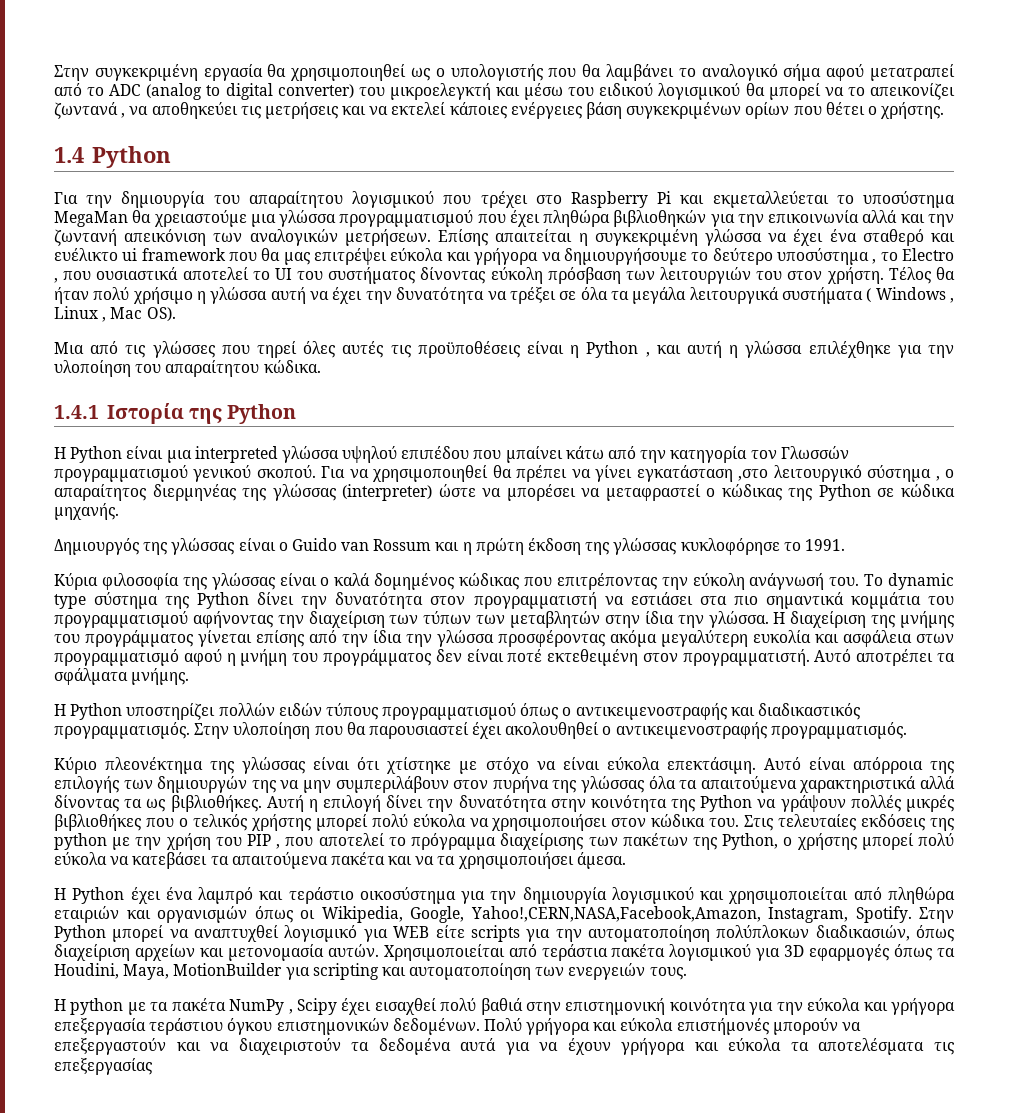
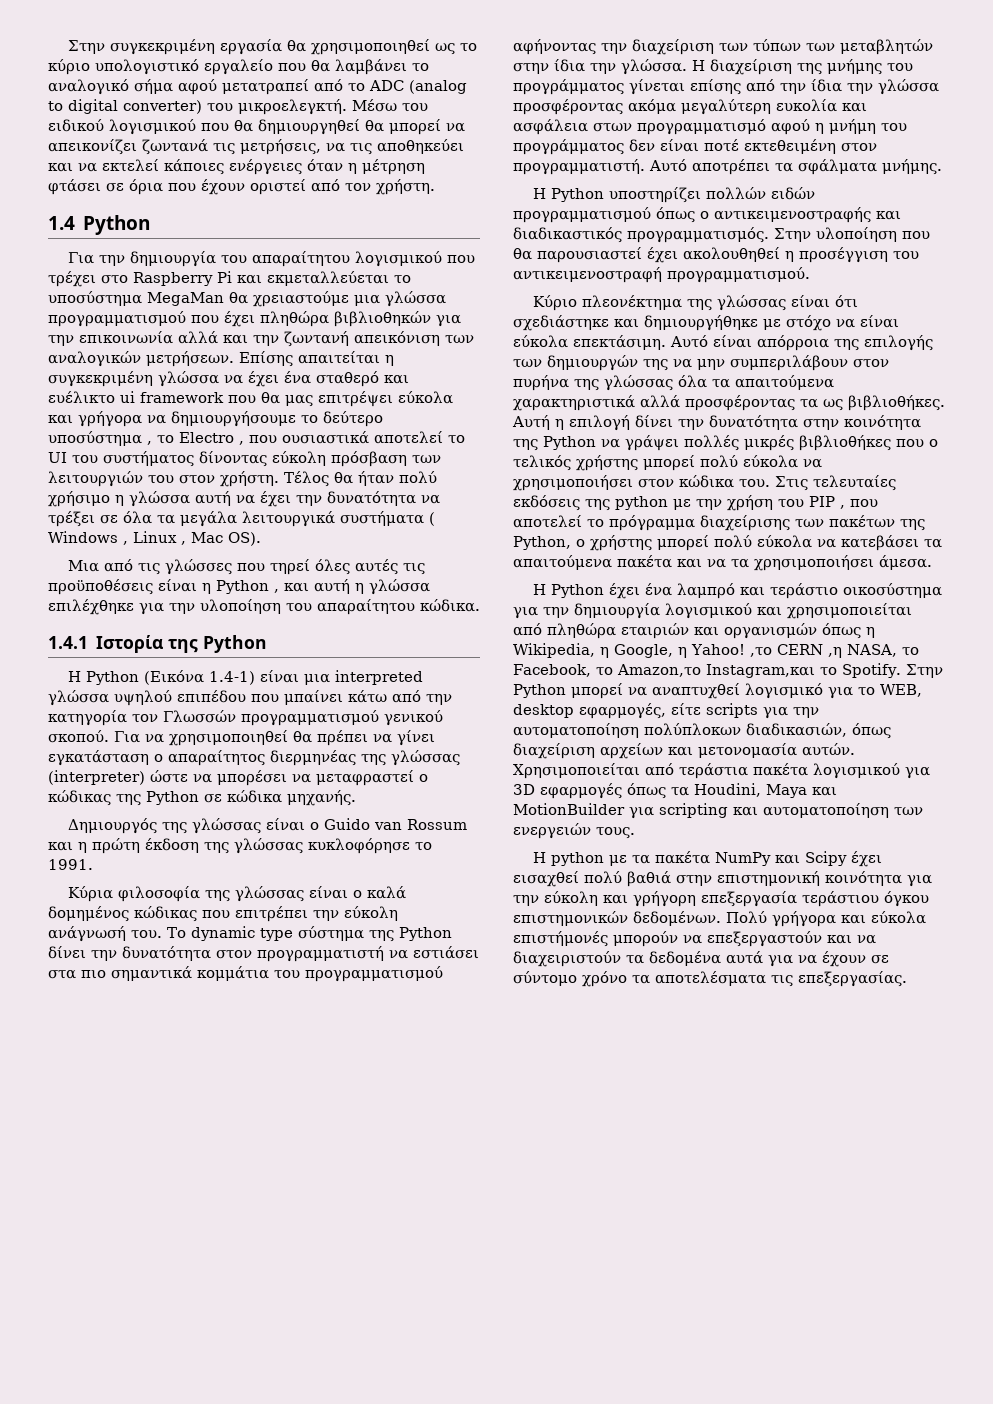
- Στην συγκεκριμένη εργασία θα χρησιμοποιηθεί ως ο υπολογιστής που θα λαμβάνει το αναλογικό σήμα αφού μετατραπεί από το ADC (analog to digital converter) του μικροελεγκτή και μέσω του ειδικού λογισμικού θα μπορεί να το απεικονίζει ζωντανά , να αποθηκεύει τις μετρήσεις και να εκτελεί κάποιες ενέργειες βάση συγκεκριμένων ορίων που θέτει ο χρήστης.
+ Στην συγκεκριμένη εργασία θα χρησιμοποιηθεί ως το κύριο υπολογιστικό εργαλείο που θα λαμβάνει το αναλογικό σήμα αφού μετατραπεί από το ADC (analog to digital converter) του μικροελεγκτή. Μέσω του ειδικού λογισμικού που θα δημιουργηθεί θα μπορεί να απεικονίζει ζωντανά τις μετρήσεις, να τις αποθηκεύει και να εκτελεί κάποιες ενέργειες όταν η μέτρηση φτάσει σε όρια που έχουν οριστεί από τον χρήστη.
- H Python είναι μια interpreted γλώσσα υψηλού επιπέδου που μπαίνει κάτω από την κατηγορία τον Γλωσσών προγραμματισμού γενικού σκοπού.
+ H Python (Εικόνα 1.4-1) είναι μια interpreted γλώσσα υψηλού επιπέδου που μπαίνει κάτω από την κατηγορία τον Γλωσσών προγραμματισμού γενικού σκοπού.
- Για να χρησιμοποιηθεί θα πρέπει να γίνει εγκατάσταση ,στο λειτουργικό σύστημα , ο απαραίτητος διερμηνέας της γλώσσας (interpreter) ώστε να μπορέσει να μεταφραστεί ο κώδικας της Python σε κώδικα μηχανής.
+ Για να χρησιμοποιηθεί θα πρέπει να γίνει εγκατάσταση ο απαραίτητος διερμηνέας της γλώσσας (interpreter) ώστε να μπορέσει να μεταφραστεί ο κώδικας της Python σε κώδικα μηχανής.
- Κύρια φιλοσοφία της γλώσσας είναι ο καλά δομημένος κώδικας που επιτρέποντας την εύκολη ανάγνωσή του.
+ Κύρια φιλοσοφία της γλώσσας είναι ο καλά δομημένος κώδικας που επιτρέπει την εύκολη ανάγνωσή του.
- Η Python υποστηρίζει πολλών ειδών τύπους προγραμματισμού όπως ο αντικειμενοστραφής και διαδικαστικός προγραμματισμός.
+ Η Python υποστηρίζει πολλών ειδών προγραμματισμού όπως ο αντικειμενοστραφής και διαδικαστικός προγραμματισμός.
- Στην υλοποίηση που θα παρουσιαστεί έχει ακολουθηθεί ο αντικειμενοστραφής προγραμματισμός.
+ Στην υλοποίηση που θα παρουσιαστεί έχει ακολουθηθεί η προσέγγιση του αντικειμενοστραφή προγραμματισμού.
- Κύριο πλεονέκτημα της γλώσσας είναι ότι χτίστηκε με στόχο να είναι εύκολα επεκτάσιμη.
+ Κύριο πλεονέκτημα της γλώσσας είναι ότι σχεδιάστηκε και δημιουργήθηκε με στόχο να είναι εύκολα επεκτάσιμη.
- Αυτό είναι απόρροια της επιλογής των δημιουργών της να μην συμπεριλάβουν στον πυρήνα της γλώσσας όλα τα απαιτούμενα χαρακτηριστικά αλλά δίνοντας τα ως βιβλιοθήκες.
+ Αυτό είναι απόρροια της επιλογής των δημιουργών της να μην συμπεριλάβουν στον πυρήνα της γλώσσας όλα τα απαιτούμενα χαρακτηριστικά αλλά προσφέροντας τα ως βιβλιοθήκες.
- Αυτή η επιλογή δίνει την δυνατότητα στην κοινότητα της Python να γράψουν πολλές μικρές βιβλιοθήκες που ο τελικός χρήστης μπορεί πολύ εύκολα να χρησιμοποιήσει στον κώδικα του.
+ Αυτή η επιλογή δίνει την δυνατότητα στην κοινότητα της Python να γράψει πολλές μικρές βιβλιοθήκες που ο τελικός χρήστης μπορεί πολύ εύκολα να χρησιμοποιήσει στον κώδικα του.
- Η Python έχει ένα λαμπρό και τεράστιο οικοσύστημα για την δημιουργία λογισμικού και χρησιμοποιείται από πληθώρα εταιριών και οργανισμών όπως οι Wikipedia, Google, Yahoo!,CERN,NASA,Facebook,Amazon, Instagram, Spotify.
+ Η Python έχει ένα λαμπρό και τεράστιο οικοσύστημα για την δημιουργία λογισμικού και χρησιμοποιείται από πληθώρα εταιριών και οργανισμών όπως η Wikipedia, η Google, η Yahoo! ,το CERN ,η NASA, το Facebook, το Amazon,το Instagram,και το Spotify.
- Στην Python μπορεί να αναπτυχθεί λογισμικό για WEB είτε scripts για την αυτοματοποίηση πολύπλοκων διαδικασιών, όπως διαχείριση αρχείων και μετονομασία αυτών.
+ Στην Python μπορεί να αναπτυχθεί λογισμικό για το WEB, desktop εφαρμογές, είτε scripts για την αυτοματοποίηση πολύπλοκων διαδικασιών, όπως διαχείριση αρχείων και μετονομασία αυτών.
- Χρησιμοποιείται από τεράστια πακέτα λογισμικού για 3D εφαρμογές όπως τα Houdini, Maya, MotionBuilder για scripting και αυτοματοποίηση των ενεργειών τους.
+ Χρησιμοποιείται από τεράστια πακέτα λογισμικού για 3D εφαρμογές όπως τα Houdini, Maya και MotionBuilder για scripting και αυτοματοποίηση των ενεργειών τους.
- Η python με τα πακέτα NumPy , Scipy έχει εισαχθεί πολύ βαθιά στην επιστημονική κοινότητα για την εύκολα και γρήγορα επεξεργασία τεράστιου όγκου επιστημονικών δεδομένων.
+ Η python με τα πακέτα NumPy και Scipy έχει εισαχθεί πολύ βαθιά στην επιστημονική κοινότητα για την εύκολη και γρήγορη επεξεργασία τεράστιου όγκου επιστημονικών δεδομένων.
- Πολύ γρήγορα και εύκολα επιστήμονές μπορούν να επεξεργαστούν και να διαχειριστούν τα δεδομένα αυτά για να έχουν γρήγορα και εύκολα τα αποτελέσματα τις επεξεργασίας
+ Πολύ γρήγορα και εύκολα επιστήμονές μπορούν να επεξεργαστούν και να διαχειριστούν τα δεδομένα αυτά για να έχουν σε σύντομο χρόνο τα αποτελέσματα τις επεξεργασίας.

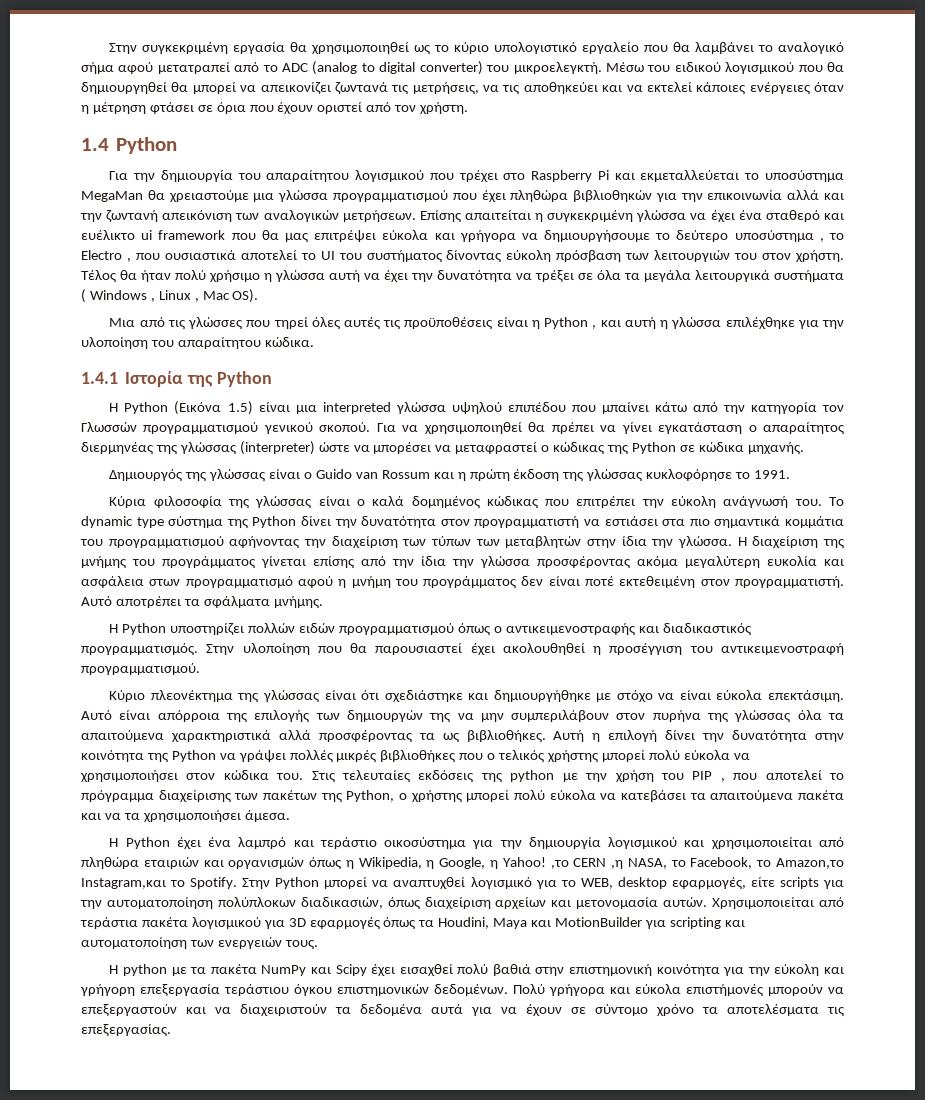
- H Python (Εικόνα 1.4-1) είναι μια interpreted γλώσσα υψηλού επιπέδου που μπαίνει κάτω από την κατηγορία τον Γλωσσών προγραμματισμού γενικού σκοπού.
+ H Python (Εικόνα 1.5) είναι μια interpreted γλώσσα υψηλού επιπέδου που μπαίνει κάτω από την κατηγορία τον Γλωσσών προγραμματισμού γενικού σκοπού.

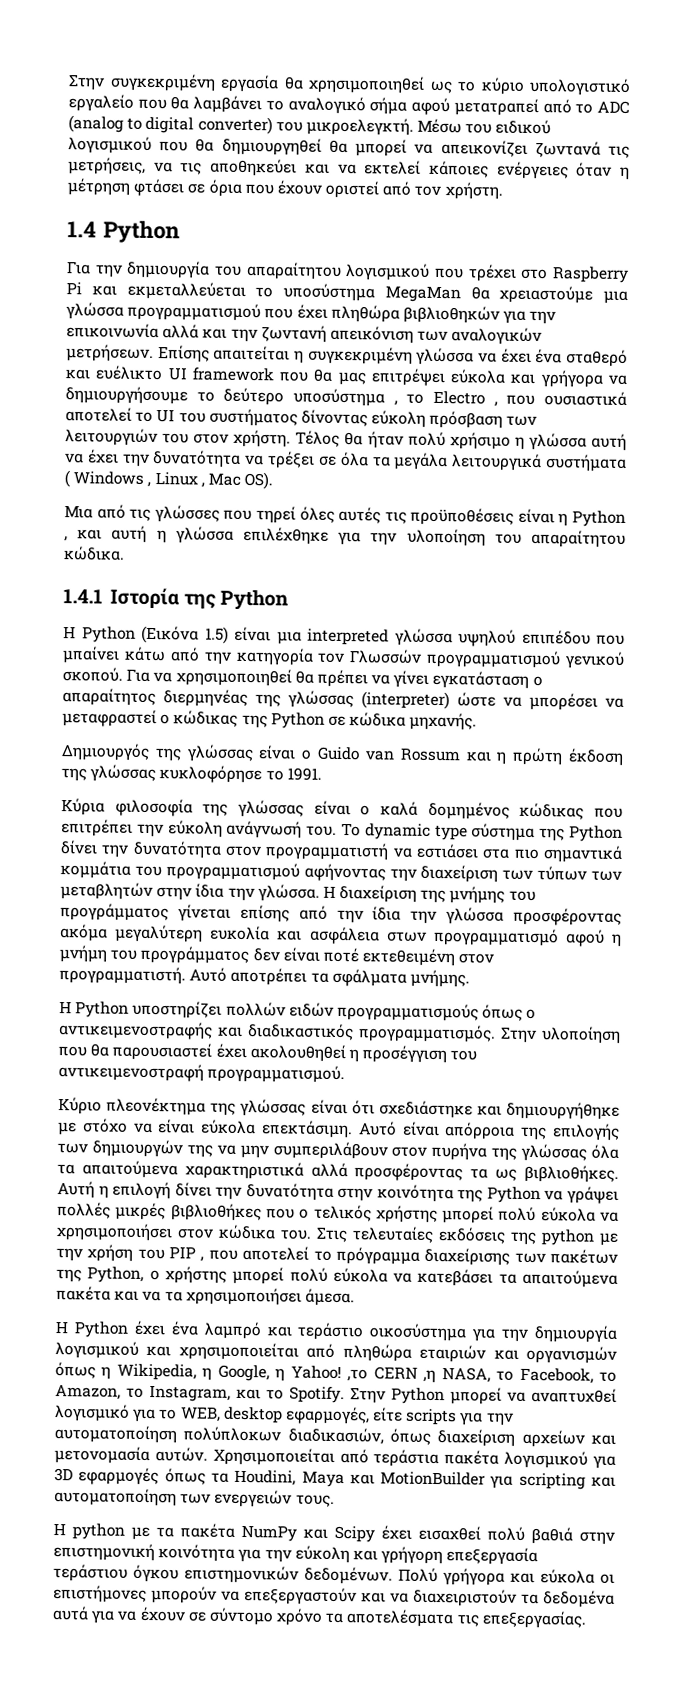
- Επίσης απαιτείται η συγκεκριμένη γλώσσα να έχει ένα σταθερό και ευέλικτο ui framework που θα μας επιτρέψει εύκολα και γρήγορα να δημιουργήσουμε το δεύτερο υποσύστημα , το Electro , που ουσιαστικά αποτελεί το UI του συστήματος δίνοντας εύκολη πρόσβαση των λειτουργιών του στον χρήστη.
+ Επίσης απαιτείται η συγκεκριμένη γλώσσα να έχει ένα σταθερό και ευέλικτο UI framework που θα μας επιτρέψει εύκολα και γρήγορα να δημιουργήσουμε το δεύτερο υποσύστημα , το Electro , που ουσιαστικά αποτελεί το UI του συστήματος δίνοντας εύκολη πρόσβαση των λειτουργιών του στον χρήστη.
- Η Python υποστηρίζει πολλών ειδών προγραμματισμού όπως ο αντικειμενοστραφής και διαδικαστικός προγραμματισμός.
+ Η Python υποστηρίζει πολλών ειδών προγραμματισμούς όπως ο αντικειμενοστραφής και διαδικαστικός προγραμματισμός.
- Η Python έχει ένα λαμπρό και τεράστιο οικοσύστημα για την δημιουργία λογισμικού και χρησιμοποιείται από πληθώρα εταιριών και οργανισμών όπως η Wikipedia, η Google, η Yahoo! ,το CERN ,η NASA, το Facebook, το Amazon,το Instagram,και το Spotify.
+ Η Python έχει ένα λαμπρό και τεράστιο οικοσύστημα για την δημιουργία λογισμικού και χρησιμοποιείται από πληθώρα εταιριών και οργανισμών όπως η Wikipedia, η Google, η Yahoo! ,το CERN ,η NASA, το Facebook, το Amazon, το Instagram, και το Spotify.
- Πολύ γρήγορα και εύκολα επιστήμονές μπορούν να επεξεργαστούν και να διαχειριστούν τα δεδομένα αυτά για να έχουν σε σύντομο χρόνο τα αποτελέσματα τις επεξεργασίας.
+ Πολύ γρήγορα και εύκολα οι επιστήμονες μπορούν να επεξεργαστούν και να διαχειριστούν τα δεδομένα αυτά για να έχουν σε σύντομο χρόνο τα αποτελέσματα τις επεξεργασίας.

